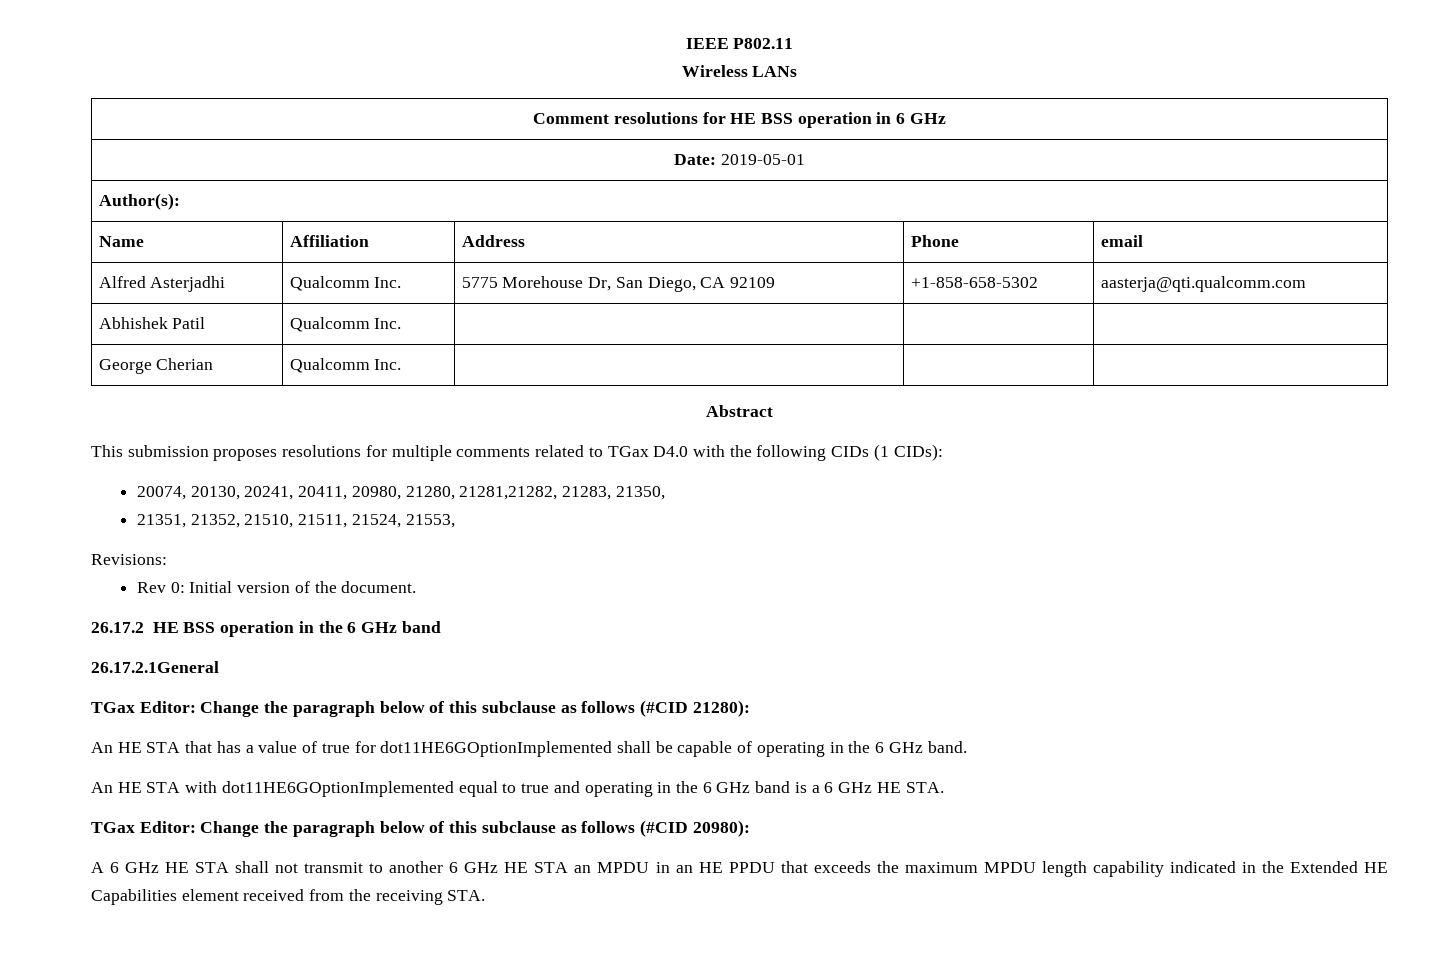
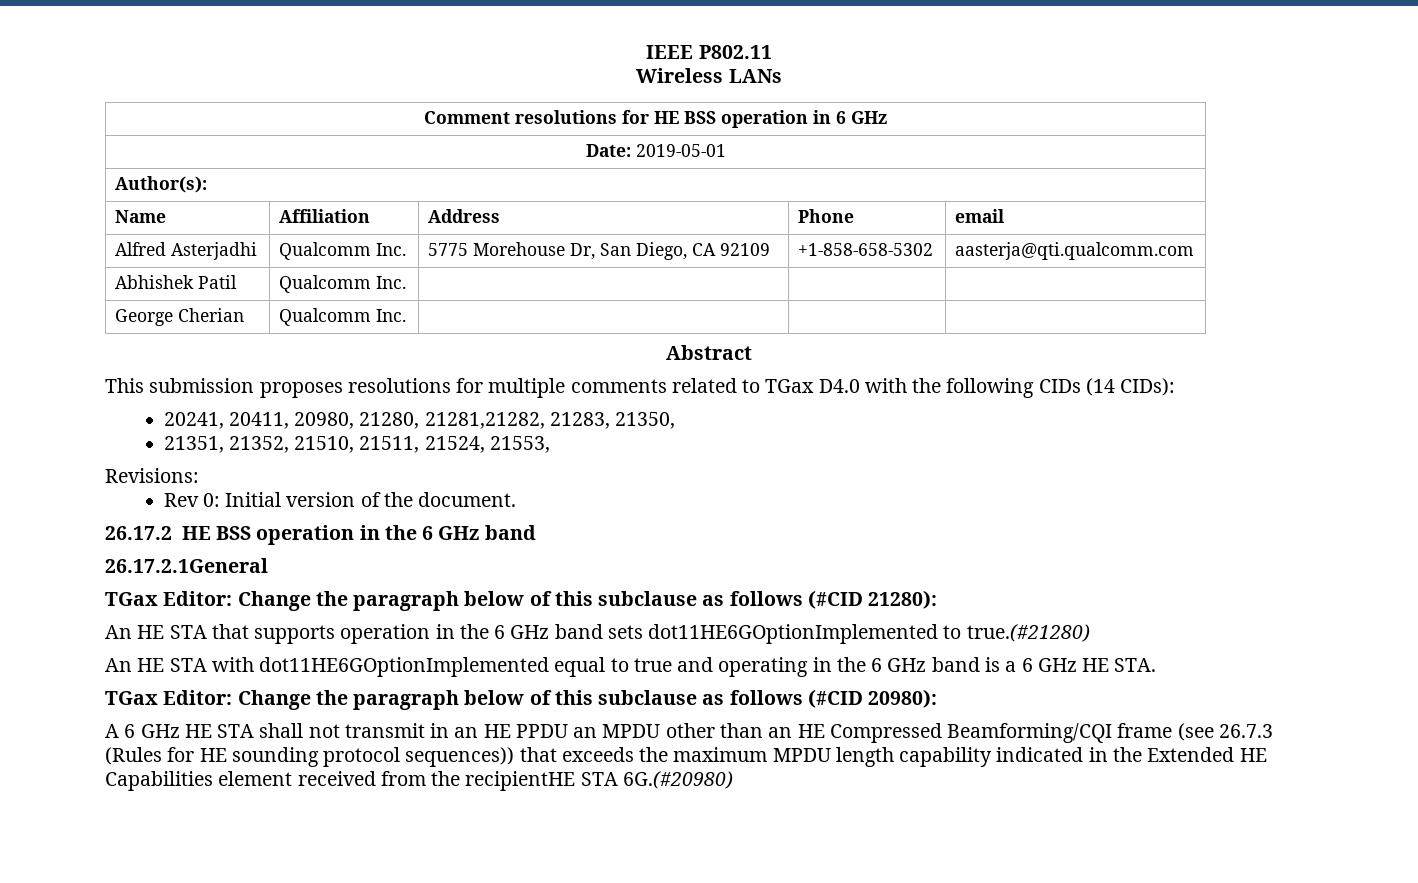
- This submission proposes resolutions for multiple comments related to TGax D4.0 with the following CIDs (1 CIDs):
+ This submission proposes resolutions for multiple comments related to TGax D4.0 with the following CIDs (14 CIDs):
- 20074, 20130, 20241, 20411, 20980, 21280, 21281,21282, 21283, 21350,
+ 20241, 20411, 20980, 21280, 21281,21282, 21283, 21350,
- An HE STA that has a value of true for dot11HE6GOptionImplemented shall be capable of operating in the 6 GHz band.
+ An HE STA that supports operation in the 6 GHz band sets dot11HE6GOptionImplemented to true.(#21280)
- A 6 GHz HE STA shall not transmit to another 6 GHz HE STA an MPDU in an HE PPDU that exceeds the maximum MPDU length capability indicated in the Extended HE Capabilities element received from the receiving STA.
+ A 6 GHz HE STA shall not transmit in an HE PPDU an MPDU other than an HE Compressed Beamforming/CQI frame (see 26.7.3 (Rules for HE sounding protocol sequences)) that exceeds the maximum MPDU length capability indicated in the Extended HE Capabilities element received from the recipientHE STA 6G.(#20980)

